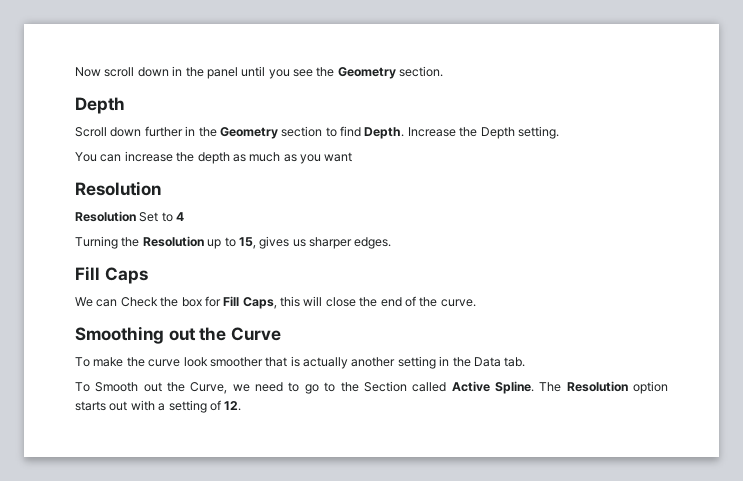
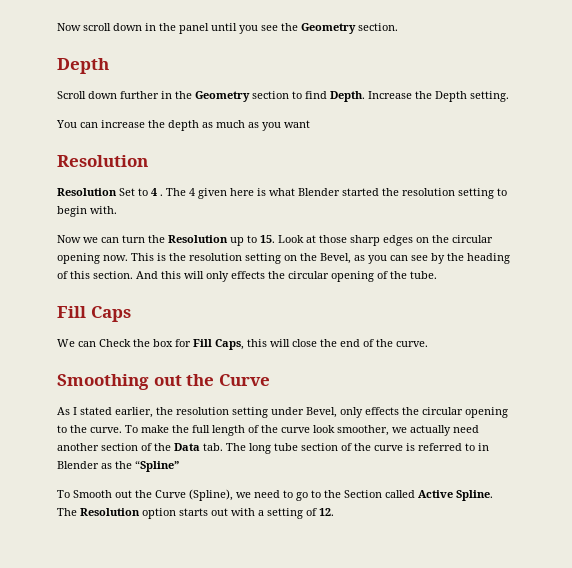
- Resolution Set to 4
- Turning the Resolution up to 15, gives us sharper edges.
+ Resolution Set to 4 . The 4 given here is what Blender started the resolution setting to begin with.
+ Now we can turn the Resolution up to 15. Look at those sharp edges on the circular opening now. This is the resolution setting on the Bevel, as you can see by the heading of this section. And this will only effects the circular opening of the tube.
- To make the curve look smoother that is actually another setting in the Data tab.
+ As I stated earlier, the resolution setting under Bevel, only effects the circular opening to the curve. To make the full length of the curve look smoother, we actually need another section of the Data tab. The long tube section of the curve is referred to in Blender as the “Spline”
- To Smooth out the Curve, we need to go to the Section called Active Spline.
+ To Smooth out the Curve (Spline), we need to go to the Section called Active Spline.

